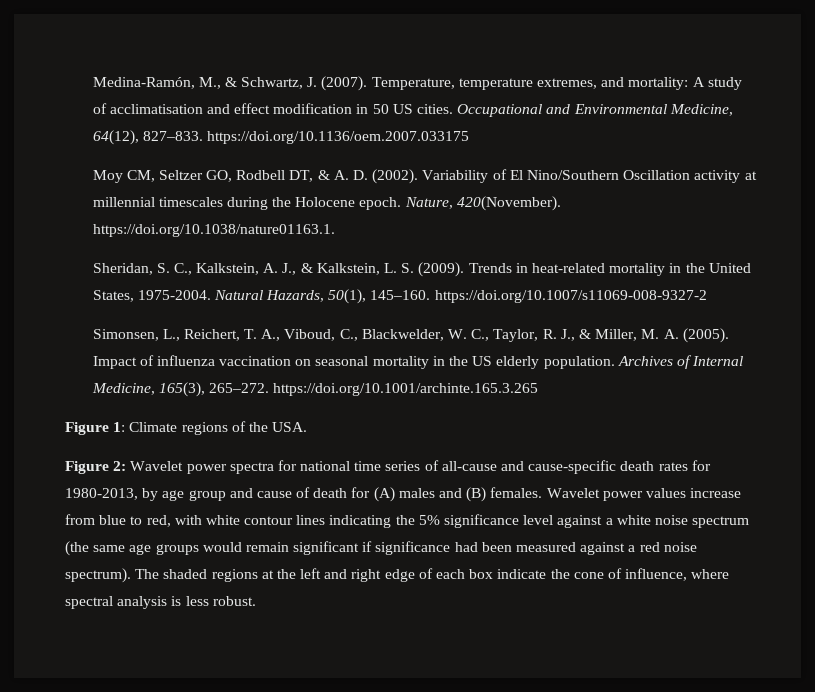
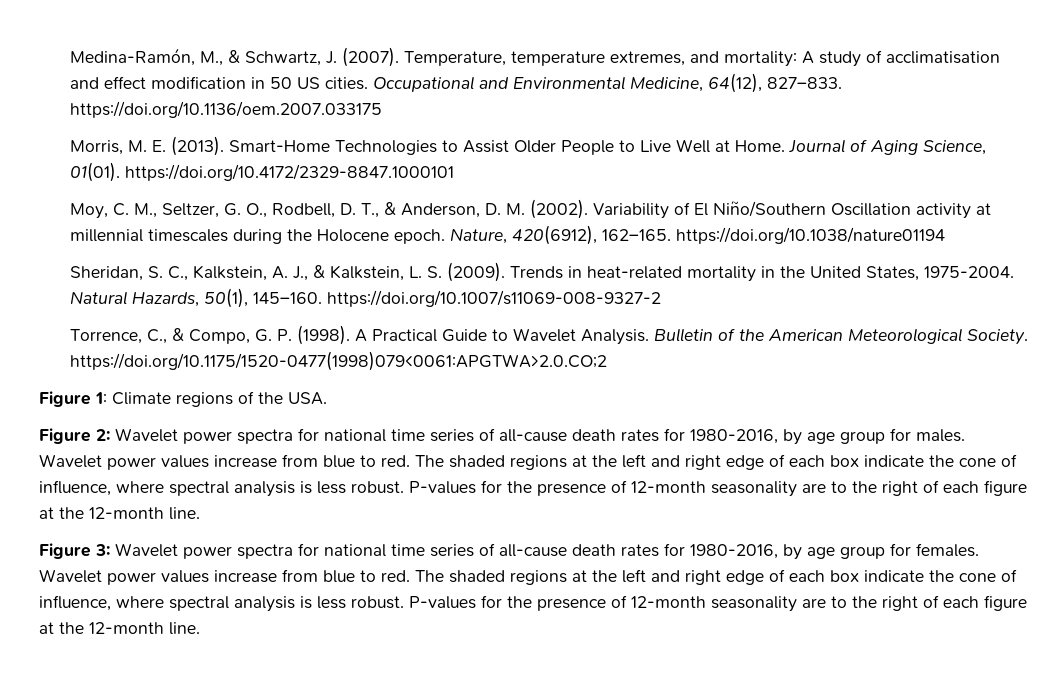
- Moy CM, Seltzer GO, Rodbell DT, & A. D. (2002).
+ Morris, M. E. (2013). Smart-Home Technologies to Assist Older People to Live Well at Home. Journal of Aging Science, 01(01). https://doi.org/10.4172/2329-8847.1000101
+ Moy, C. M., Seltzer, G. O., Rodbell, D. T., & Anderson, D. M. (2002).
- Variability of El Nino/Southern Oscillation activity at millennial timescales during the Holocene epoch.
+ Variability of El Niño/Southern Oscillation activity at millennial timescales during the Holocene epoch.
- Nature, 420(November). https://doi.org/10.1038/nature01163.1.
+ Nature, 420(6912), 162–165. https://doi.org/10.1038/nature01194
- Simonsen, L., Reichert, T. A., Viboud, C., Blackwelder, W. C., Taylor, R. J., & Miller, M. A. (2005). Impact of influenza vaccination on seasonal mortality in the US elderly population. Archives of Internal Medicine, 165(3), 265–272. https://doi.org/10.1001/archinte.165.3.265
+ Torrence, C., & Compo, G. P. (1998). A Practical Guide to Wavelet Analysis. Bulletin of the American Meteorological Society. https://doi.org/10.1175/1520-0477(1998)079<0061:APGTWA>2.0.CO;2
- Figure 2: Wavelet power spectra for national time series of all-cause and cause-specific death rates for 1980-2013, by age group and cause of death for (A) males and (B) females. Wavelet power values increase from blue to red, with white contour lines indicating the 5% significance level against a white noise spectrum (the same age groups would remain significant if significance had been measured against a red noise spectrum). The shaded regions at the left and right edge of each box indicate the cone of influence, where spectral analysis is less robust.
+ Figure 2: Wavelet power spectra for national time series of all-cause death rates for 1980-2016, by age group for males. Wavelet power values increase from blue to red. The shaded regions at the left and right edge of each box indicate the cone of influence, where spectral analysis is less robust. P-values for the presence of 12-month seasonality are to the right of each figure at the 12-month line.
+ Figure 3: Wavelet power spectra for national time series of all-cause death rates for 1980-2016, by age group for females. Wavelet power values increase from blue to red. The shaded regions at the left and right edge of each box indicate the cone of influence, where spectral analysis is less robust. P-values for the presence of 12-month seasonality are to the right of each figure at the 12-month line.

